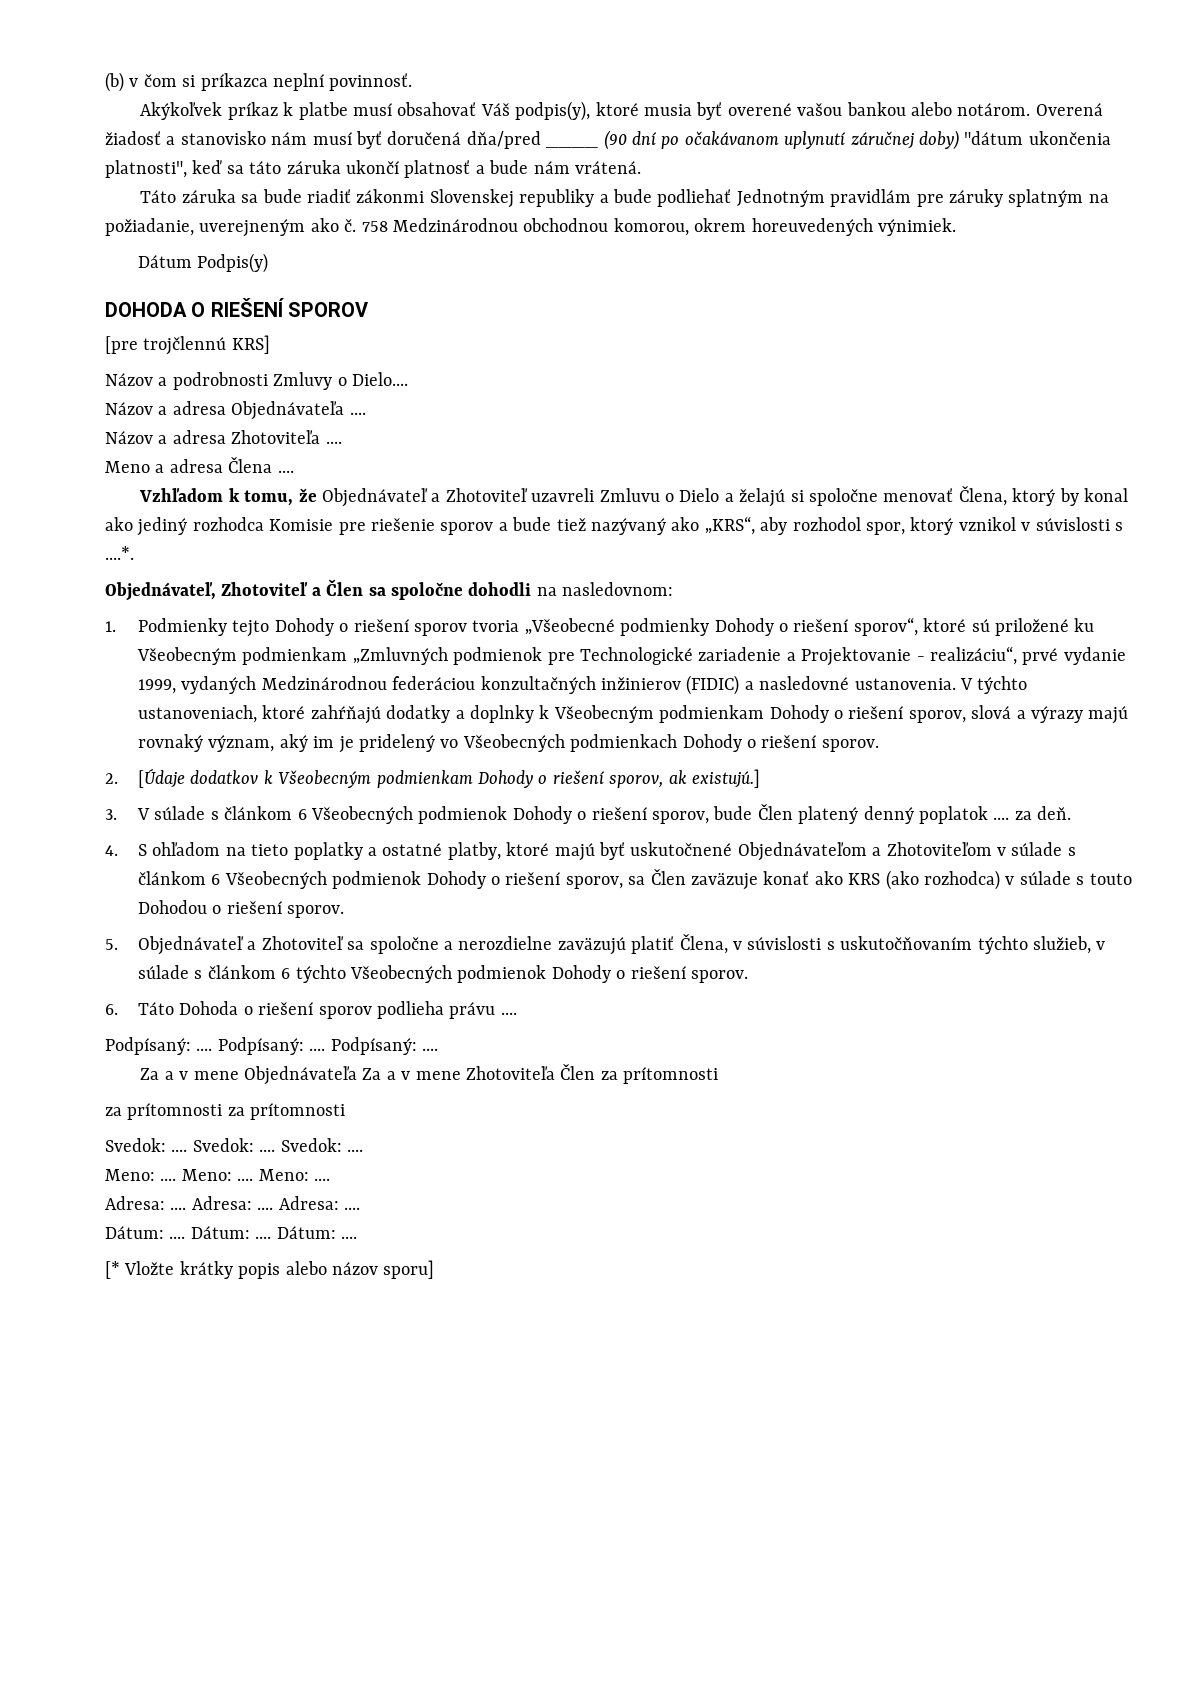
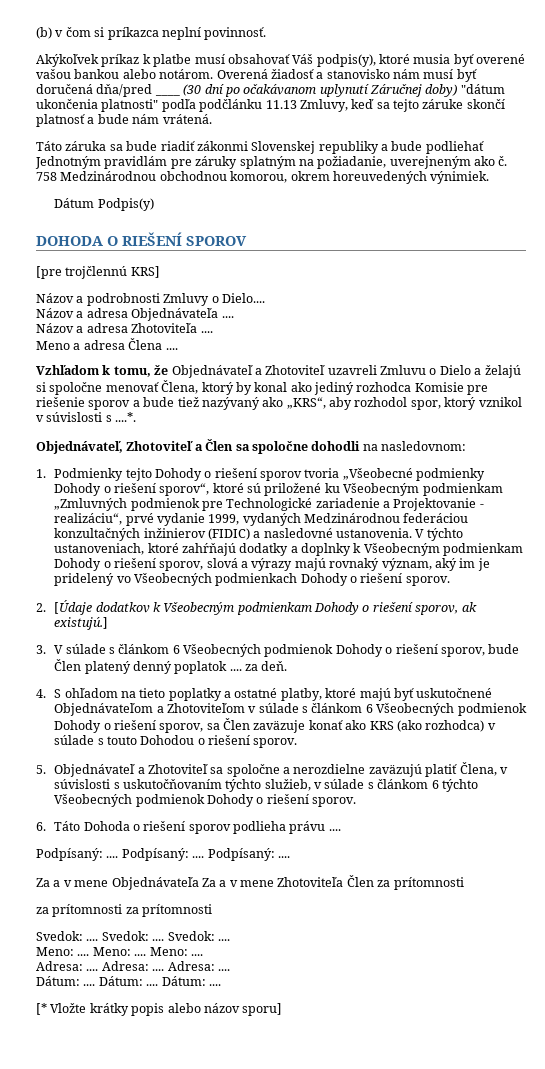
- Overená žiadosť a stanovisko nám musí byť doručená dňa/pred ____ (90 dní po očakávanom uplynutí záručnej doby) "dátum ukončenia platnosti", keď sa táto záruka ukončí platnosť a bude nám vrátená.
+ Overená žiadosť a stanovisko nám musí byť doručená dňa/pred ____ (30 dní po očakávanom uplynutí Záručnej doby) "dátum ukončenia platnosti" podľa podčlánku 11.13 Zmluvy, keď sa tejto záruke skončí platnosť a bude nám vrátená.

